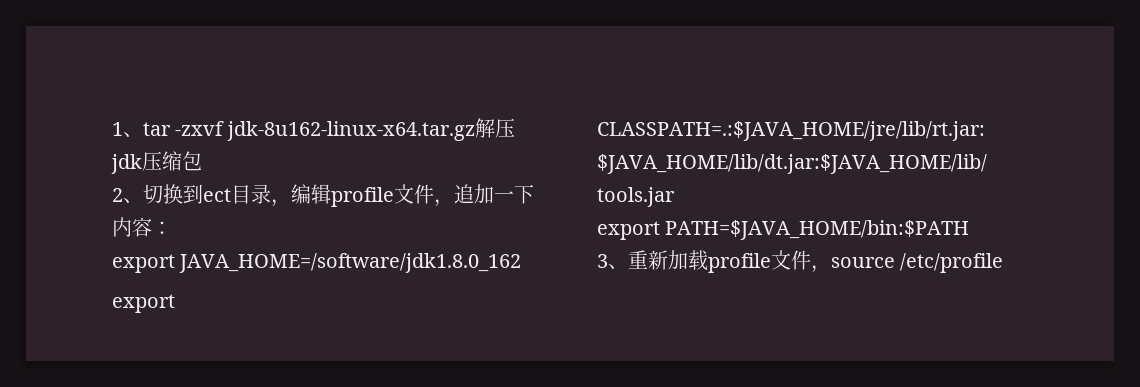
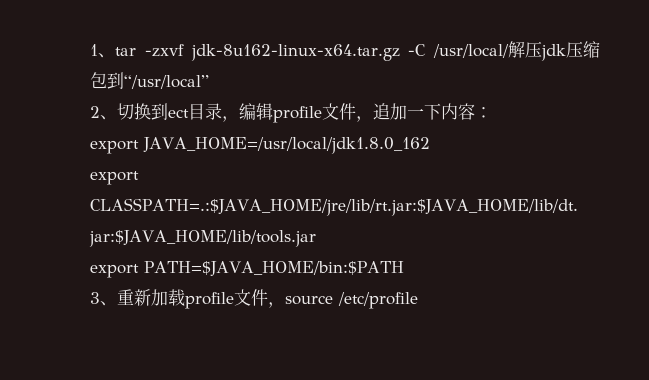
- 1、tar -zxvf jdk-8u162-linux-x64.tar.gz解压jdk压缩包
+ 1、tar -zxvf jdk-8u162-linux-x64.tar.gz -C /usr/local/解压jdk压缩包到“/usr/local”
- export JAVA_HOME=/software/jdk1.8.0_162
+ export JAVA_HOME=/usr/local/jdk1.8.0_162

